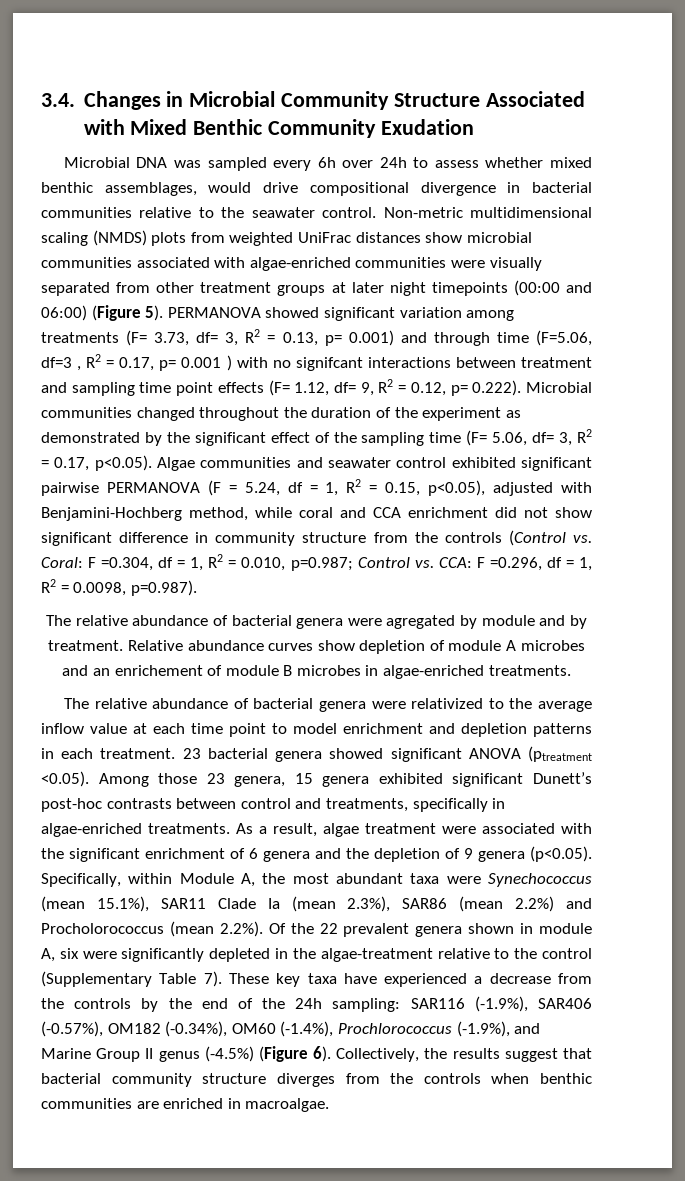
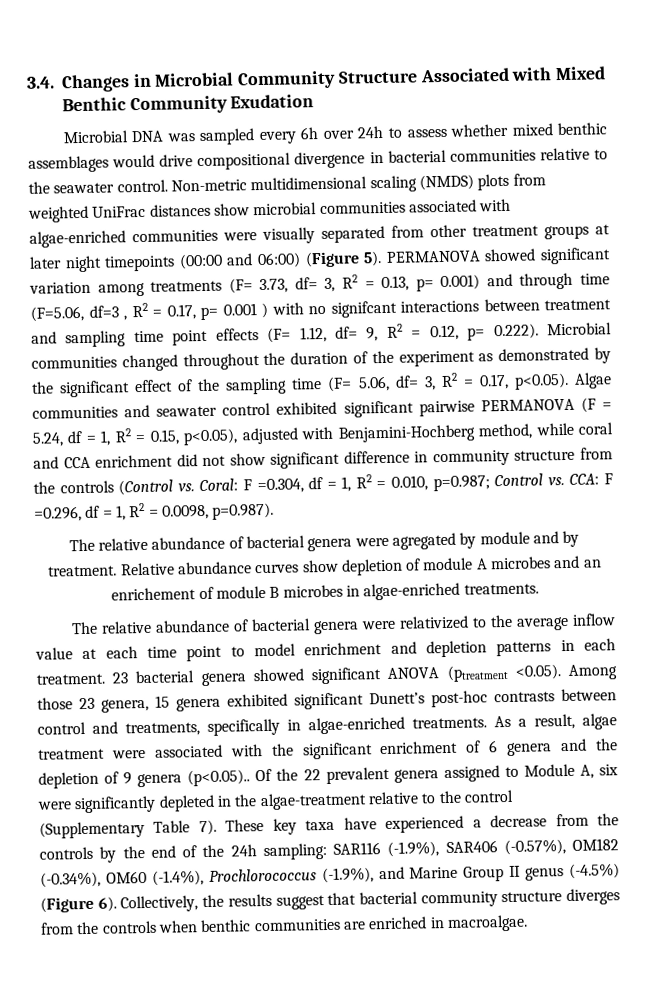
- Microbial DNA was sampled every 6h over 24h to assess whether mixed benthic assemblages, would drive compositional divergence in bacterial communities relative to the seawater control.
+ Microbial DNA was sampled every 6h over 24h to assess whether mixed benthic assemblages would drive compositional divergence in bacterial communities relative to the seawater control.
- As a result, algae treatment were associated with the significant enrichment of 6 genera and the depletion of 9 genera (p<0.05). Specifically, within Module A, the most abundant taxa were Synechococcus (mean 15.1%), SAR11 Clade Ia (mean 2.3%), SAR86 (mean 2.2%) and Procholorococcus (mean 2.2%). Of the 22 prevalent genera shown in module A, six were significantly depleted in the algae-treatment relative to the control (Supplementary Table 7).
+ As a result, algae treatment were associated with the significant enrichment of 6 genera and the depletion of 9 genera (p<0.05).. Of the 22 prevalent genera assigned to Module A, six were significantly depleted in the algae-treatment relative to the control (Supplementary Table 7).

